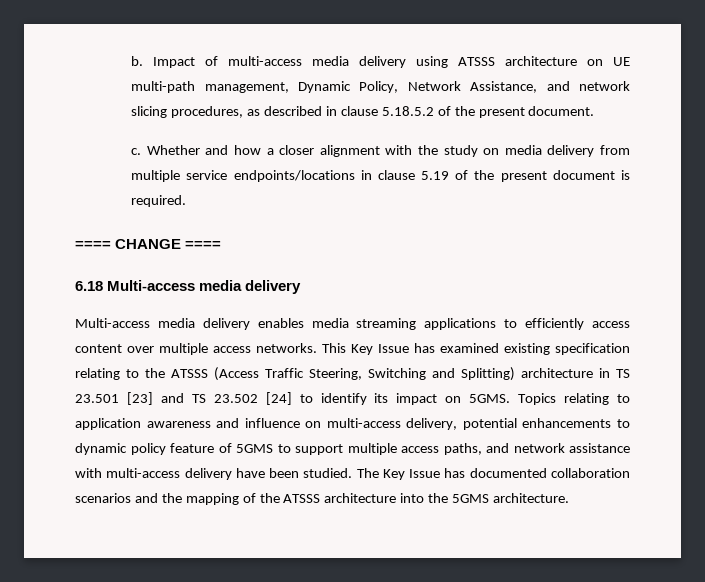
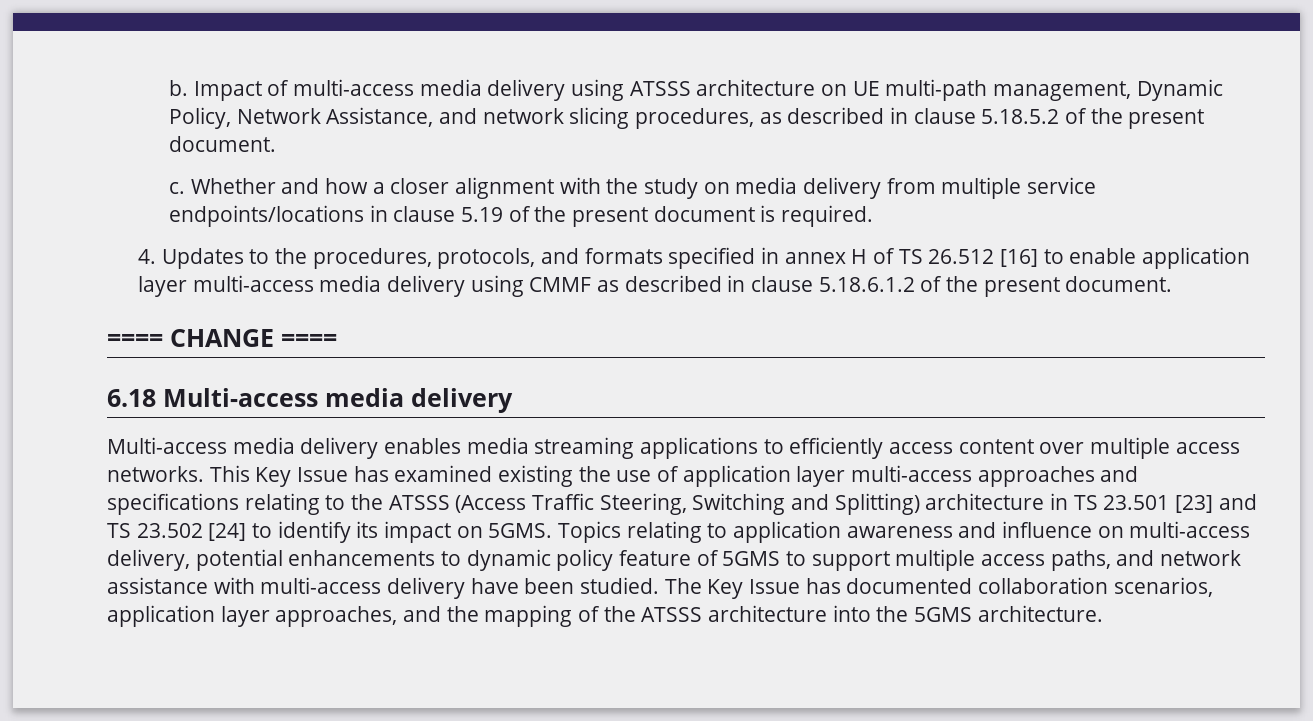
+ 4. Updates to the procedures, protocols, and formats specified in annex H of TS 26.512 [16] to enable application layer multi-access media delivery using CMMF as described in clause 5.18.6.1.2 of the present document.
- This Key Issue has examined existing specification relating to the ATSSS (Access Traffic Steering, Switching and Splitting) architecture in TS 23.501 [23] and TS 23.502 [24] to identify its impact on 5GMS.
+ This Key Issue has examined existing the use of application layer multi-access approaches and specifications relating to the ATSSS (Access Traffic Steering, Switching and Splitting) architecture in TS 23.501 [23] and TS 23.502 [24] to identify its impact on 5GMS.
- The Key Issue has documented collaboration scenarios and the mapping of the ATSSS architecture into the 5GMS architecture.
+ The Key Issue has documented collaboration scenarios, application layer approaches, and the mapping of the ATSSS architecture into the 5GMS architecture.

